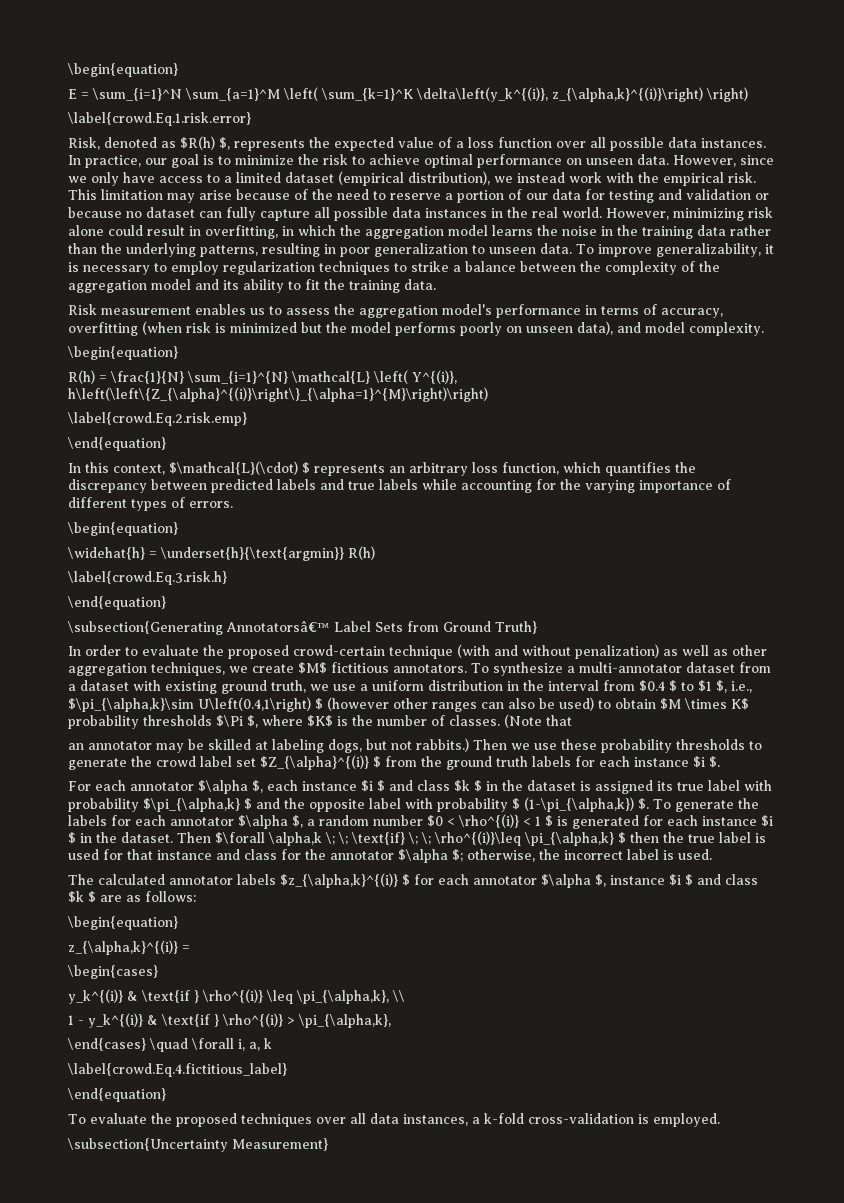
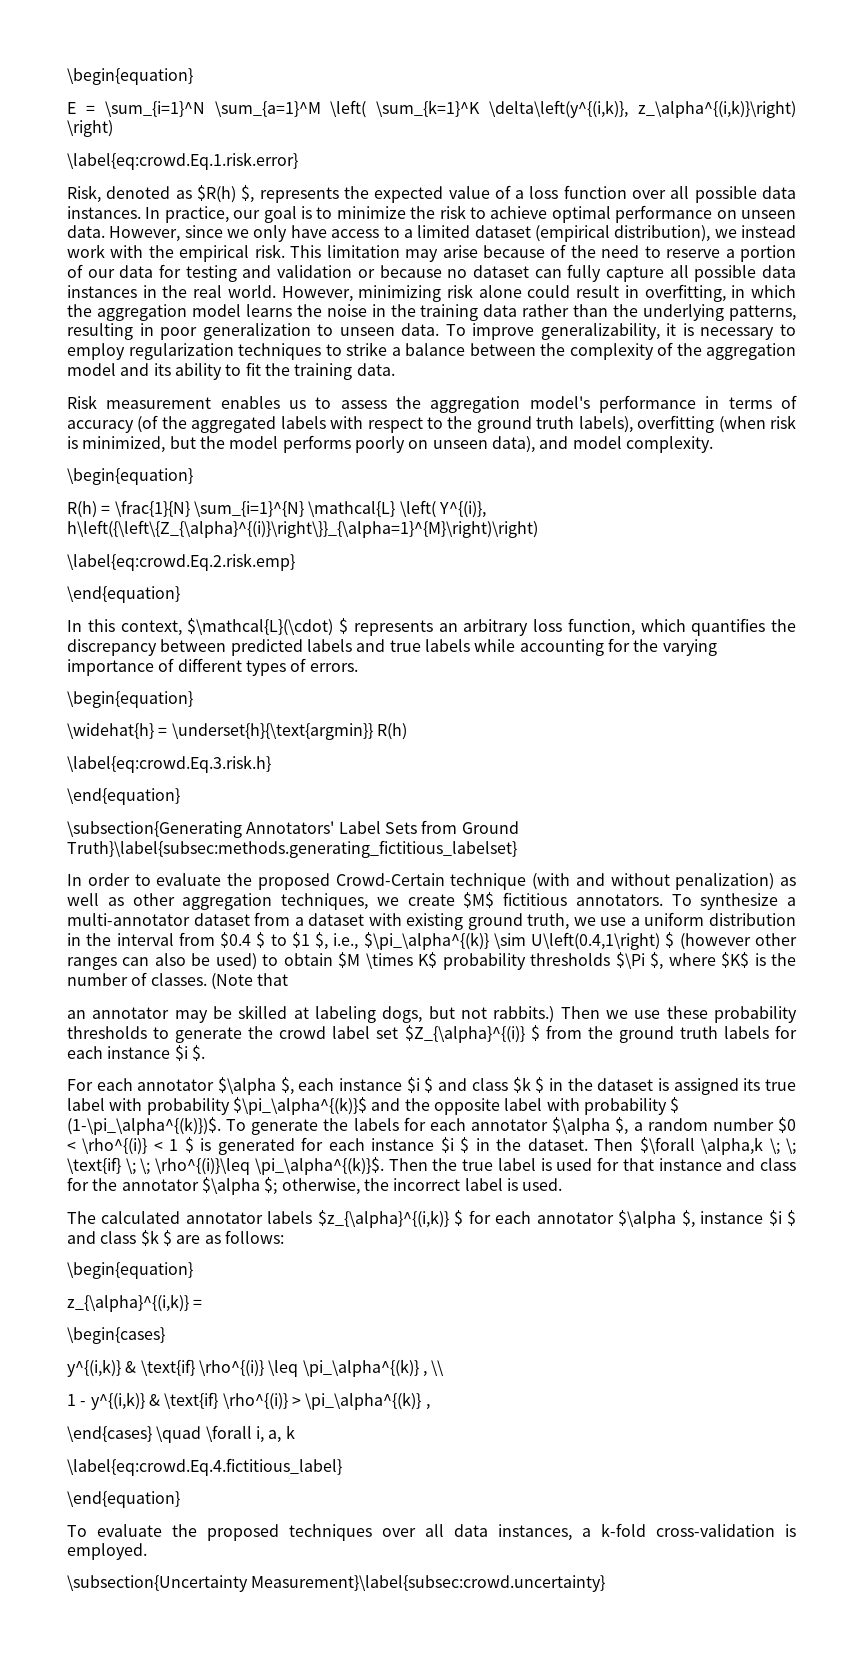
- E = \sum_{i=1}^N \sum_{a=1}^M \left( \sum_{k=1}^K \delta\left(y_k^{(i)}, z_{\alpha,k}^{(i)}\right) \right)
+ E = \sum_{i=1}^N \sum_{a=1}^M \left( \sum_{k=1}^K \delta\left(y^{(i,k)}, z_\alpha^{(i,k)}\right) \right)
- \label{crowd.Eq.1.risk.error}
+ \label{eq:crowd.Eq.1.risk.error}
- Risk measurement enables us to assess the aggregation model's performance in terms of accuracy, overfitting (when risk is minimized but the model performs poorly on unseen data), and model complexity.
+ Risk measurement enables us to assess the aggregation model's performance in terms of accuracy (of the aggregated labels with respect to the ground truth labels), overfitting (when risk is minimized, but the model performs poorly on unseen data), and model complexity.
- R(h) = \frac{1}{N} \sum_{i=1}^{N} \mathcal{L} \left( Y^{(i)}, h\left(\left\{Z_{\alpha}^{(i)}\right\}_{\alpha=1}^{M}\right)\right)
- \label{crowd.Eq.2.risk.emp}
+ R(h) = \frac{1}{N} \sum_{i=1}^{N} \mathcal{L} \left( Y^{(i)}, h\left({\left\{Z_{\alpha}^{(i)}\right\}}_{\alpha=1}^{M}\right)\right)
+ \label{eq:crowd.Eq.2.risk.emp}
- \label{crowd.Eq.3.risk.h}
+ \label{eq:crowd.Eq.3.risk.h}
- \subsection{Generating Annotatorsâ€™ Label Sets from Ground Truth}
+ \subsection{Generating Annotators' Label Sets from Ground Truth}\label{subsec:methods.generating_fictitious_labelset}
- In order to evaluate the proposed crowd-certain technique (with and without penalization) as well as other aggregation techniques, we create $M$ fictitious annotators.
+ In order to evaluate the proposed Crowd-Certain technique (with and without penalization) as well as other aggregation techniques, we create $M$ fictitious annotators.
- To synthesize a multi-annotator dataset from a dataset with existing ground truth, we use a uniform distribution in the interval from $0.4 $ to $1 $, i.e., $\pi_{\alpha,k}\sim U\left(0.4,1\right) $ (however other ranges can also be used) to obtain $M \times K$ probability thresholds $\Pi $, where $K$ is the number of classes.
+ To synthesize a multi-annotator dataset from a dataset with existing ground truth, we use a uniform distribution in the interval from $0.4 $ to $1 $, i.e., $\pi_\alpha^{(k)} \sim U\left(0.4,1\right) $ (however other ranges can also be used) to obtain $M \times K$ probability thresholds $\Pi $, where $K$ is the number of classes.
- For each annotator $\alpha $, each instance $i $ and class $k $ in the dataset is assigned its true label with probability $\pi_{\alpha,k} $ and the opposite label with probability $ (1-\pi_{\alpha,k}) $.
+ For each annotator $\alpha $, each instance $i $ and class $k $ in the dataset is assigned its true label with probability $\pi_\alpha^{(k)}$ and the opposite label with probability $ (1-\pi_\alpha^{(k)})$.
- Then $\forall \alpha,k \; \; \text{if} \; \; \rho^{(i)}\leq \pi_{\alpha,k} $ then the true label is used for that instance and class for the annotator $\alpha $; otherwise, the incorrect label is used.
+ Then $\forall \alpha,k \; \; \text{if} \; \; \rho^{(i)}\leq \pi_\alpha^{(k)}$. Then the true label is used for that instance and class for the annotator $\alpha $; otherwise, the incorrect label is used.
- The calculated annotator labels $z_{\alpha,k}^{(i)} $ for each annotator $\alpha $, instance $i $ and class $k $ are as follows:
+ The calculated annotator labels $z_{\alpha}^{(i,k)} $ for each annotator $\alpha $, instance $i $ and class $k $ are as follows:
- z_{\alpha,k}^{(i)} =
+ z_{\alpha}^{(i,k)} =
- y_k^{(i)} & \text{if } \rho^{(i)} \leq \pi_{\alpha,k}, \\
- 1 - y_k^{(i)} & \text{if } \rho^{(i)} > \pi_{\alpha,k},
+ y^{(i,k)} & \text{if} \rho^{(i)} \leq \pi_\alpha^{(k)} , \\
+ 1 - y^{(i,k)} & \text{if} \rho^{(i)} > \pi_\alpha^{(k)} ,
- \label{crowd.Eq.4.fictitious_label}
+ \label{eq:crowd.Eq.4.fictitious_label}
- \subsection{Uncertainty Measurement}
+ \subsection{Uncertainty Measurement}\label{subsec:crowd.uncertainty}

